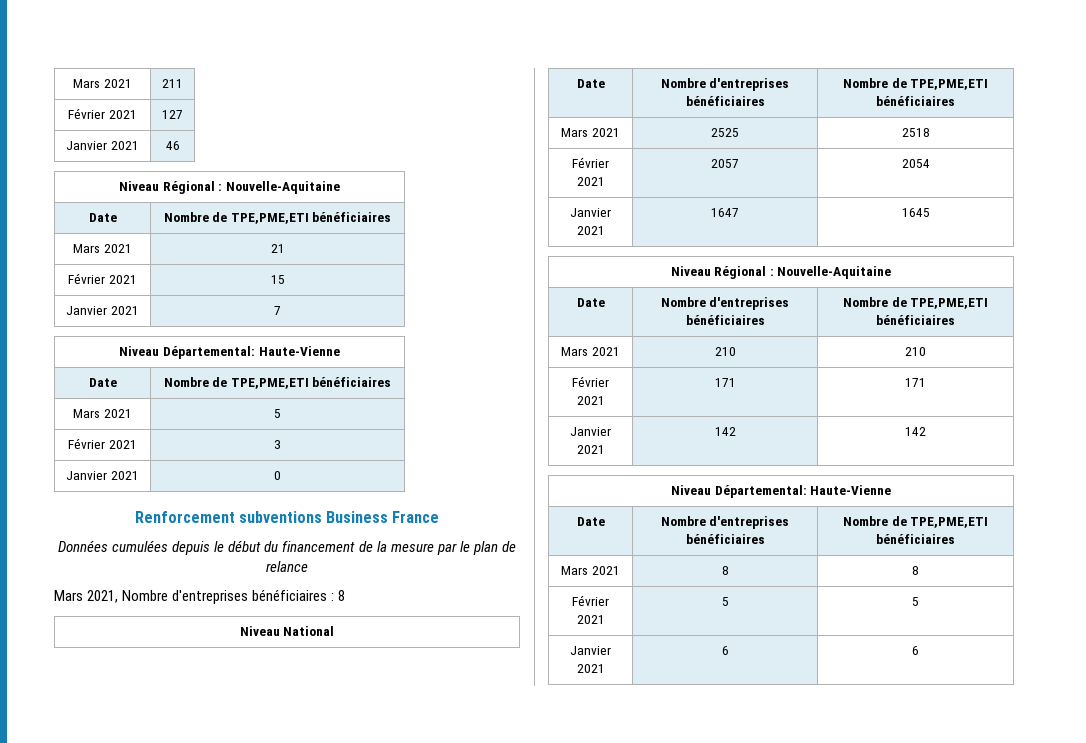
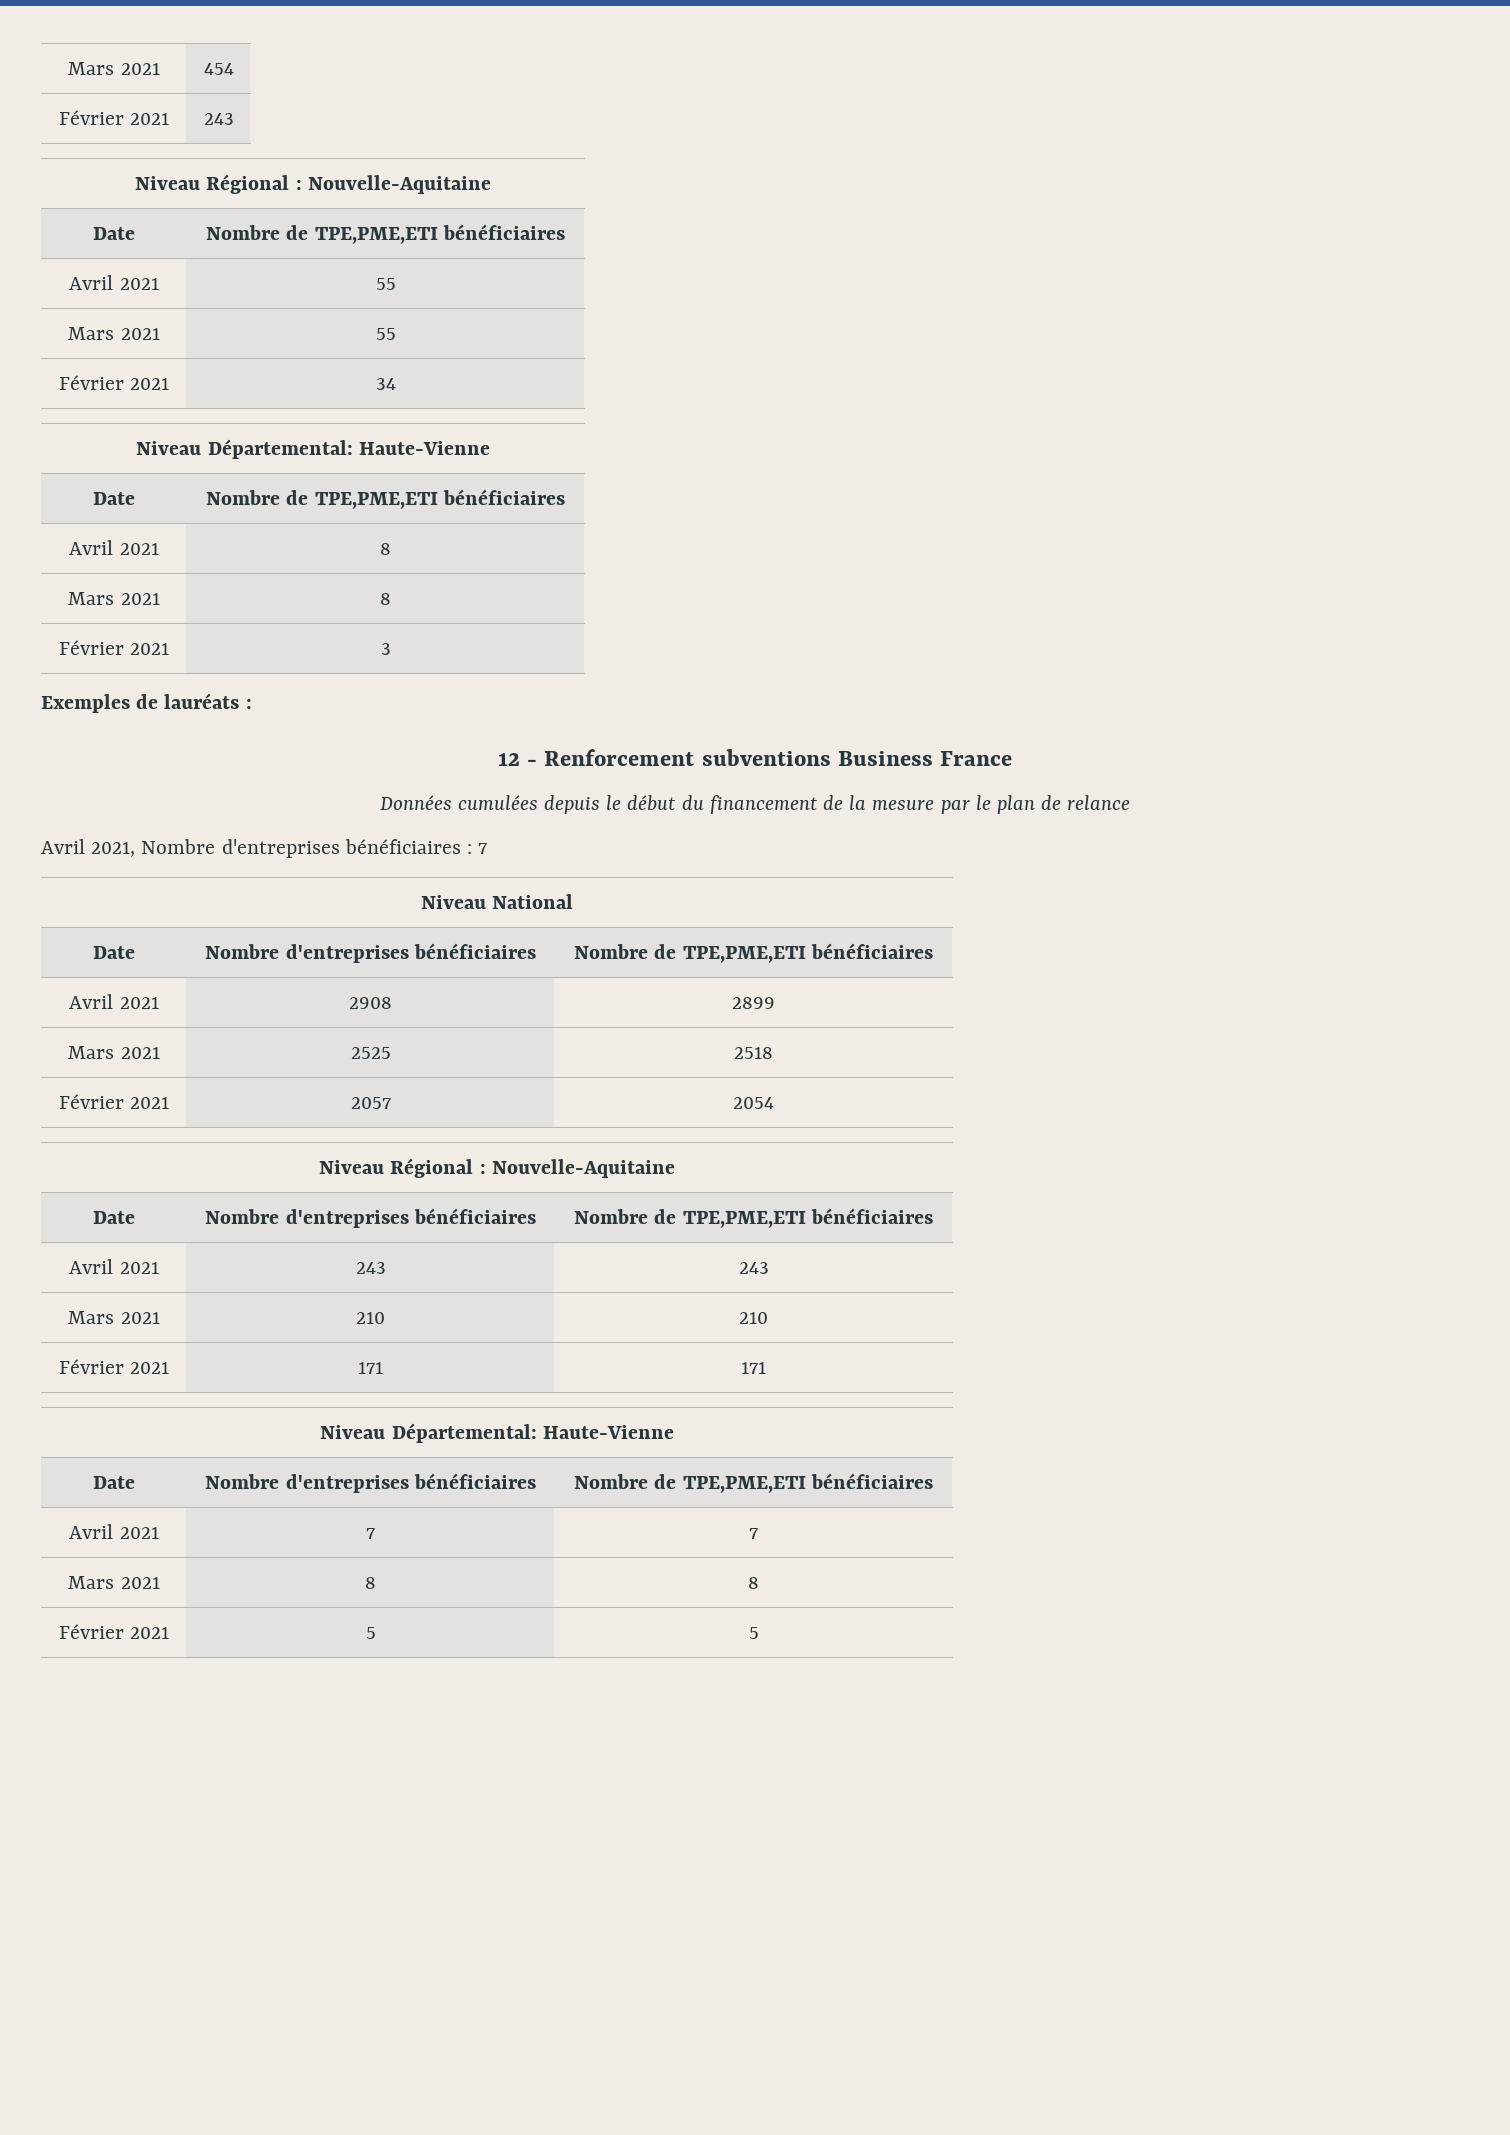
- Mars 2021 | 211
- Février 2021 | 127
- Janvier 2021 | 46
+ Mars 2021 | 454
+ Février 2021 | 243
- Mars 2021 | 21
- Février 2021 | 15
- Janvier 2021 | 7
+ Avril 2021 | 55
+ Mars 2021 | 55
+ Février 2021 | 34
- Mars 2021 | 5
+ Avril 2021 | 8
+ Mars 2021 | 8
- Janvier 2021 | 0
- Renforcement subventions Business France
+ Exemples de lauréats :
+ 12 - Renforcement subventions Business France
- Mars 2021, Nombre d'entreprises bénéficiaires : 8
+ Avril 2021, Nombre d'entreprises bénéficiaires : 7
+ Avril 2021 | 2908 | 2899
- Janvier 2021 | 1647 | 1645
+ Avril 2021 | 243 | 243
- Janvier 2021 | 142 | 142
+ Avril 2021 | 7 | 7
- Janvier 2021 | 6 | 6

